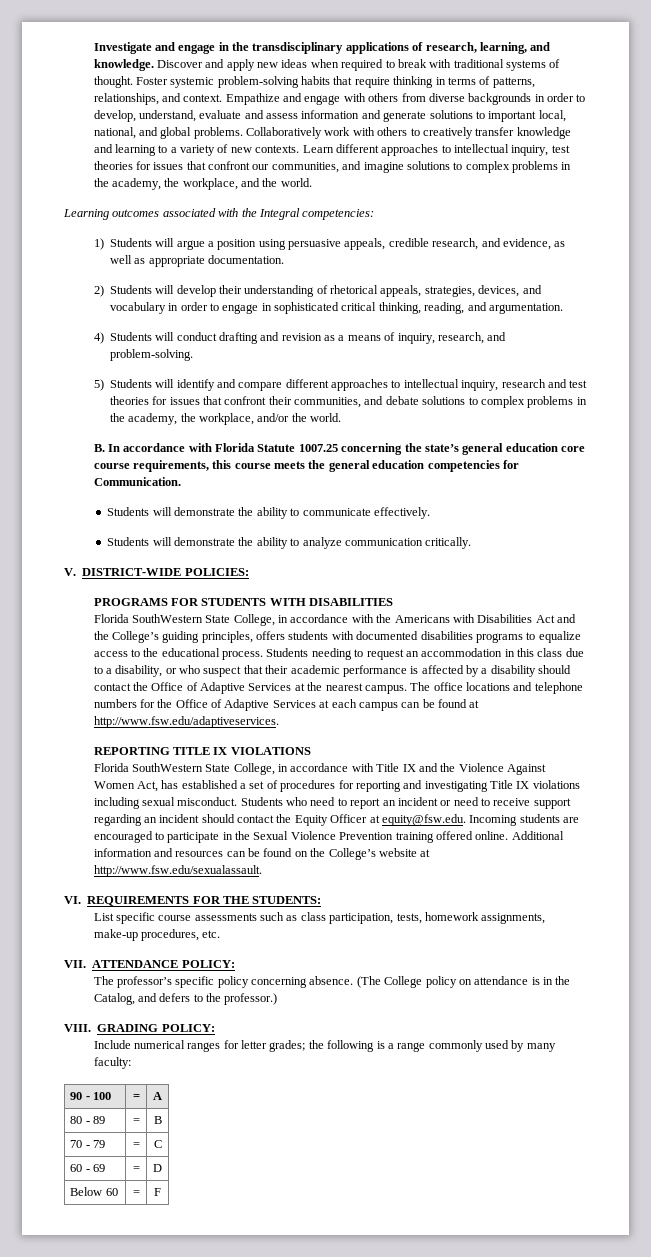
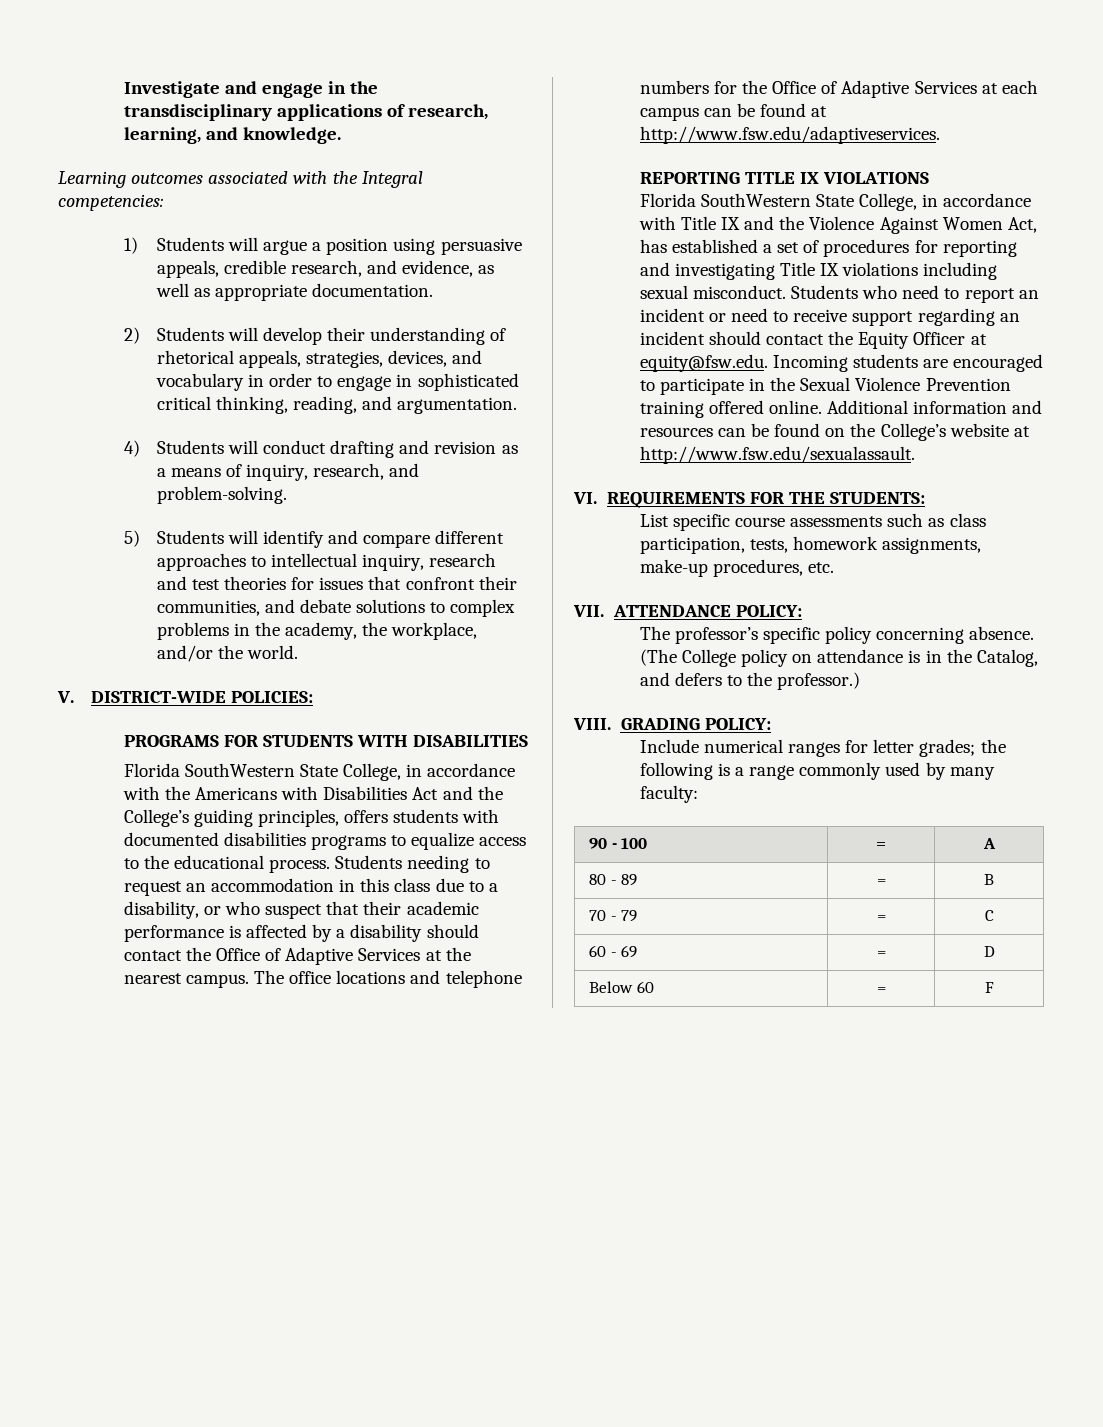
- Discover and apply new ideas when required to break with traditional systems of thought. Foster systemic problem-solving habits that require thinking in terms of patterns, relationships, and context. Empathize and engage with others from diverse backgrounds in order to develop, understand, evaluate and assess information and generate solutions to important local, national, and global problems. Collaboratively work with others to creatively transfer knowledge and learning to a variety of new contexts. Learn different approaches to intellectual inquiry, test theories for issues that confront our communities, and imagine solutions to complex problems in the academy, the workplace, and the world.
- B. In accordance with Florida Statute 1007.25 concerning the state’s general education core course requirements, this course meets the general education competencies for Communication.
- Students will demonstrate the ability to communicate effectively.
- Students will demonstrate the ability to analyze communication critically.

